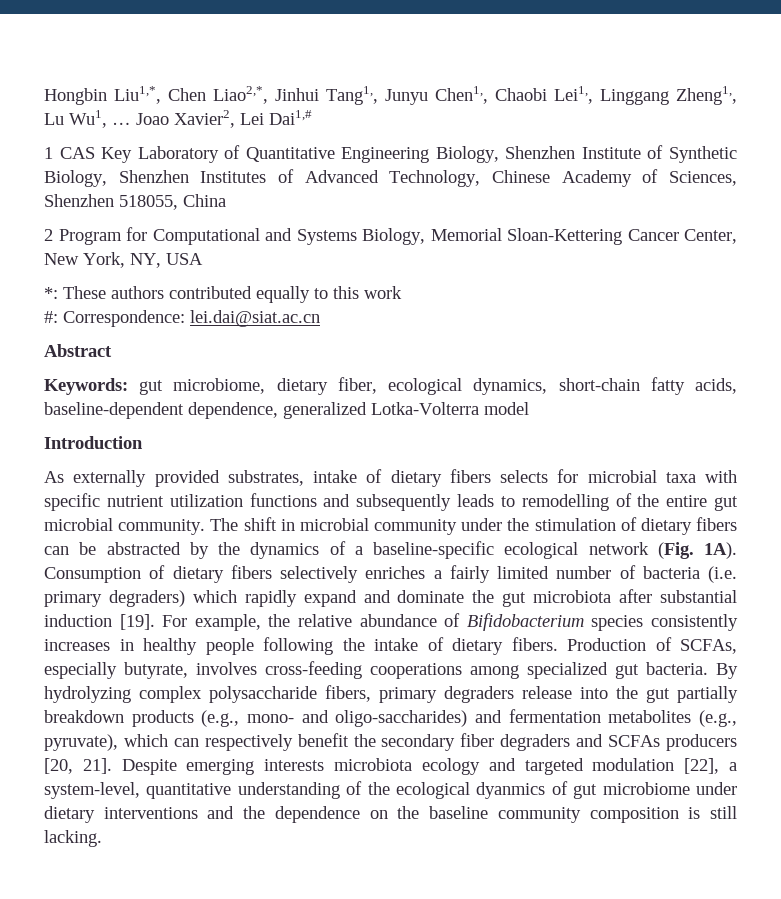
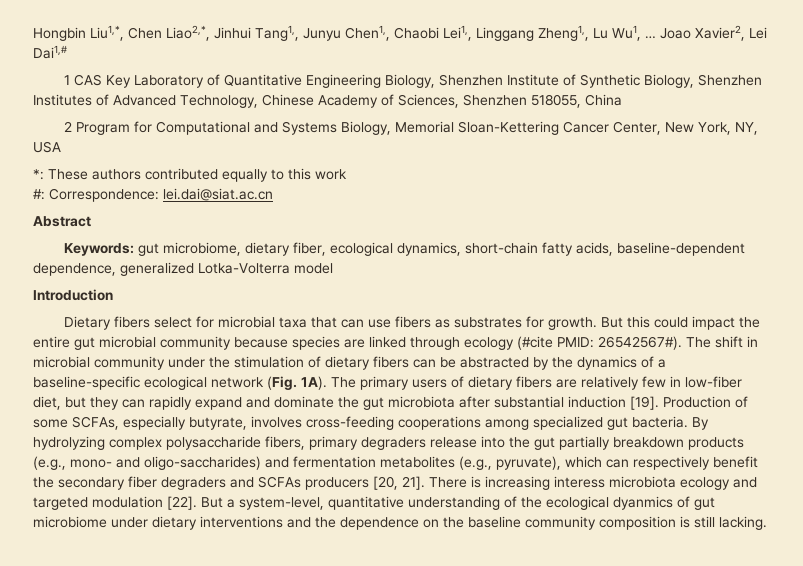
- As externally provided substrates, intake of dietary fibers selects for microbial taxa with specific nutrient utilization functions and subsequently leads to remodelling of the entire gut microbial community.
+ Dietary fibers select for microbial taxa that can use fibers as substrates for growth. But this could impact the entire gut microbial community because species are linked through ecology (#cite PMID: 26542567#).
- Consumption of dietary fibers selectively enriches a fairly limited number of bacteria (i.e. primary degraders) which rapidly expand and dominate the gut microbiota after substantial induction [19].
+ The primary users of dietary fibers are relatively few in low-fiber diet, but they can rapidly expand and dominate the gut microbiota after substantial induction [19].
- For example, the relative abundance of Bifidobacterium species consistently increases in healthy people following the intake of dietary fibers.
- Production of SCFAs, especially butyrate, involves cross-feeding cooperations among specialized gut bacteria.
+ Production of some SCFAs, especially butyrate, involves cross-feeding cooperations among specialized gut bacteria.
- Despite emerging interests microbiota ecology and targeted modulation [22], a system-level, quantitative understanding of the ecological dyanmics of gut microbiome under dietary interventions and the dependence on the baseline community composition is still lacking.
+ There is increasing interess microbiota ecology and targeted modulation [22]. But a system-level, quantitative understanding of the ecological dyanmics of gut microbiome under dietary interventions and the dependence on the baseline community composition is still lacking.

